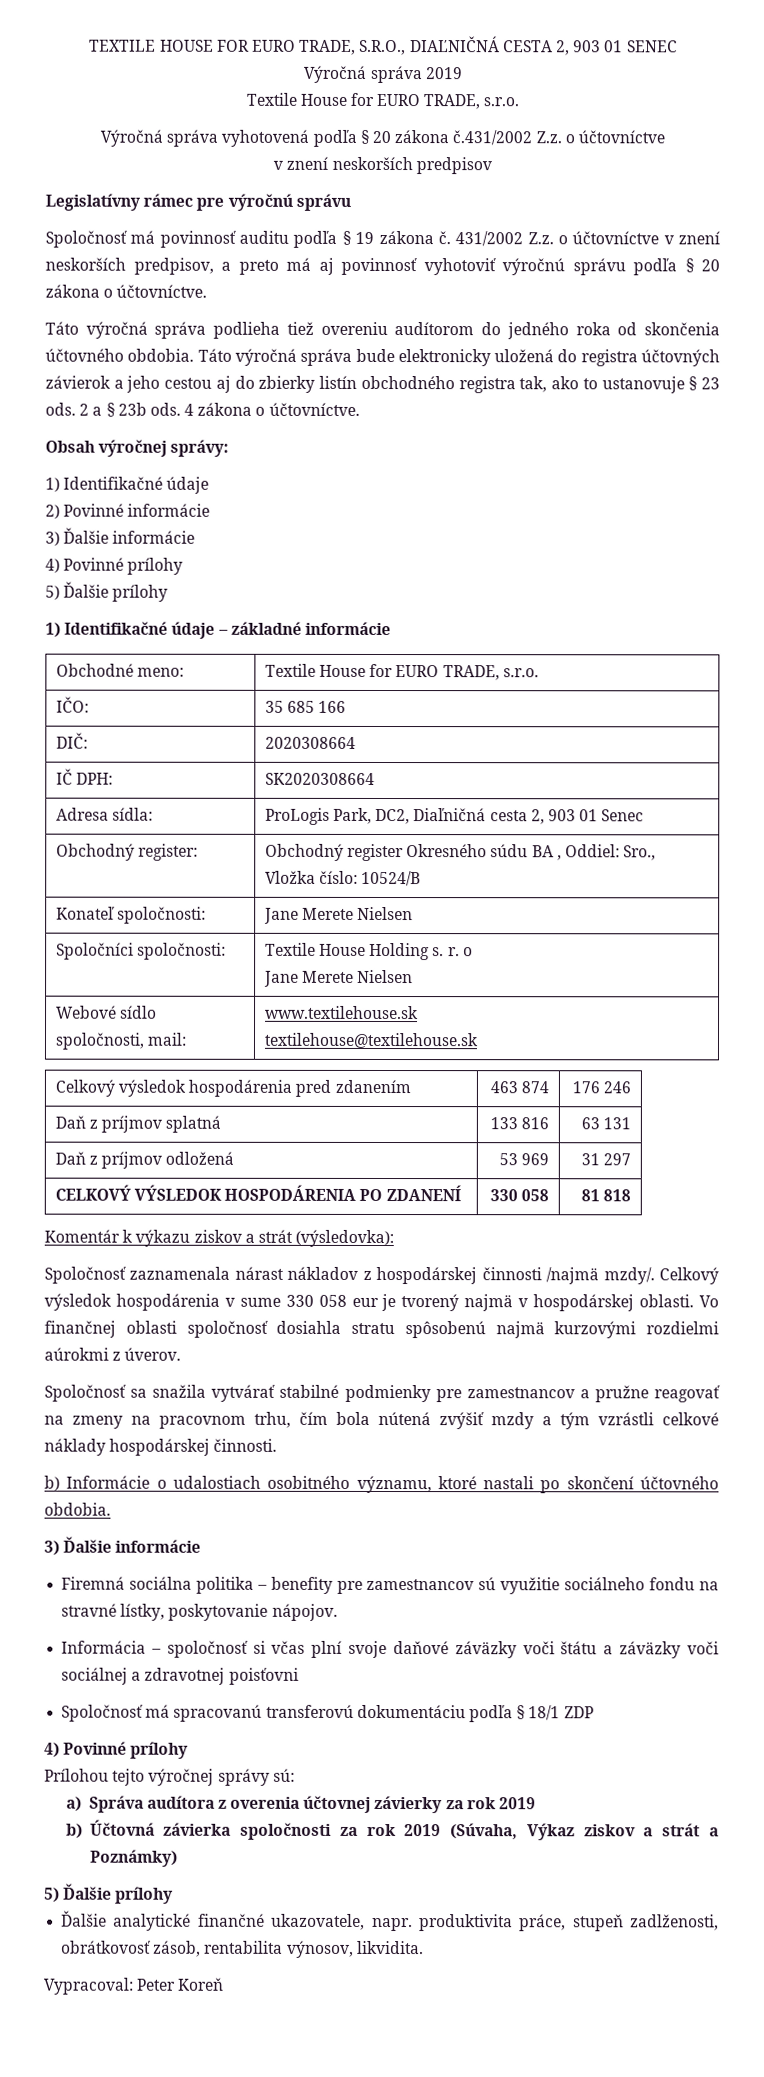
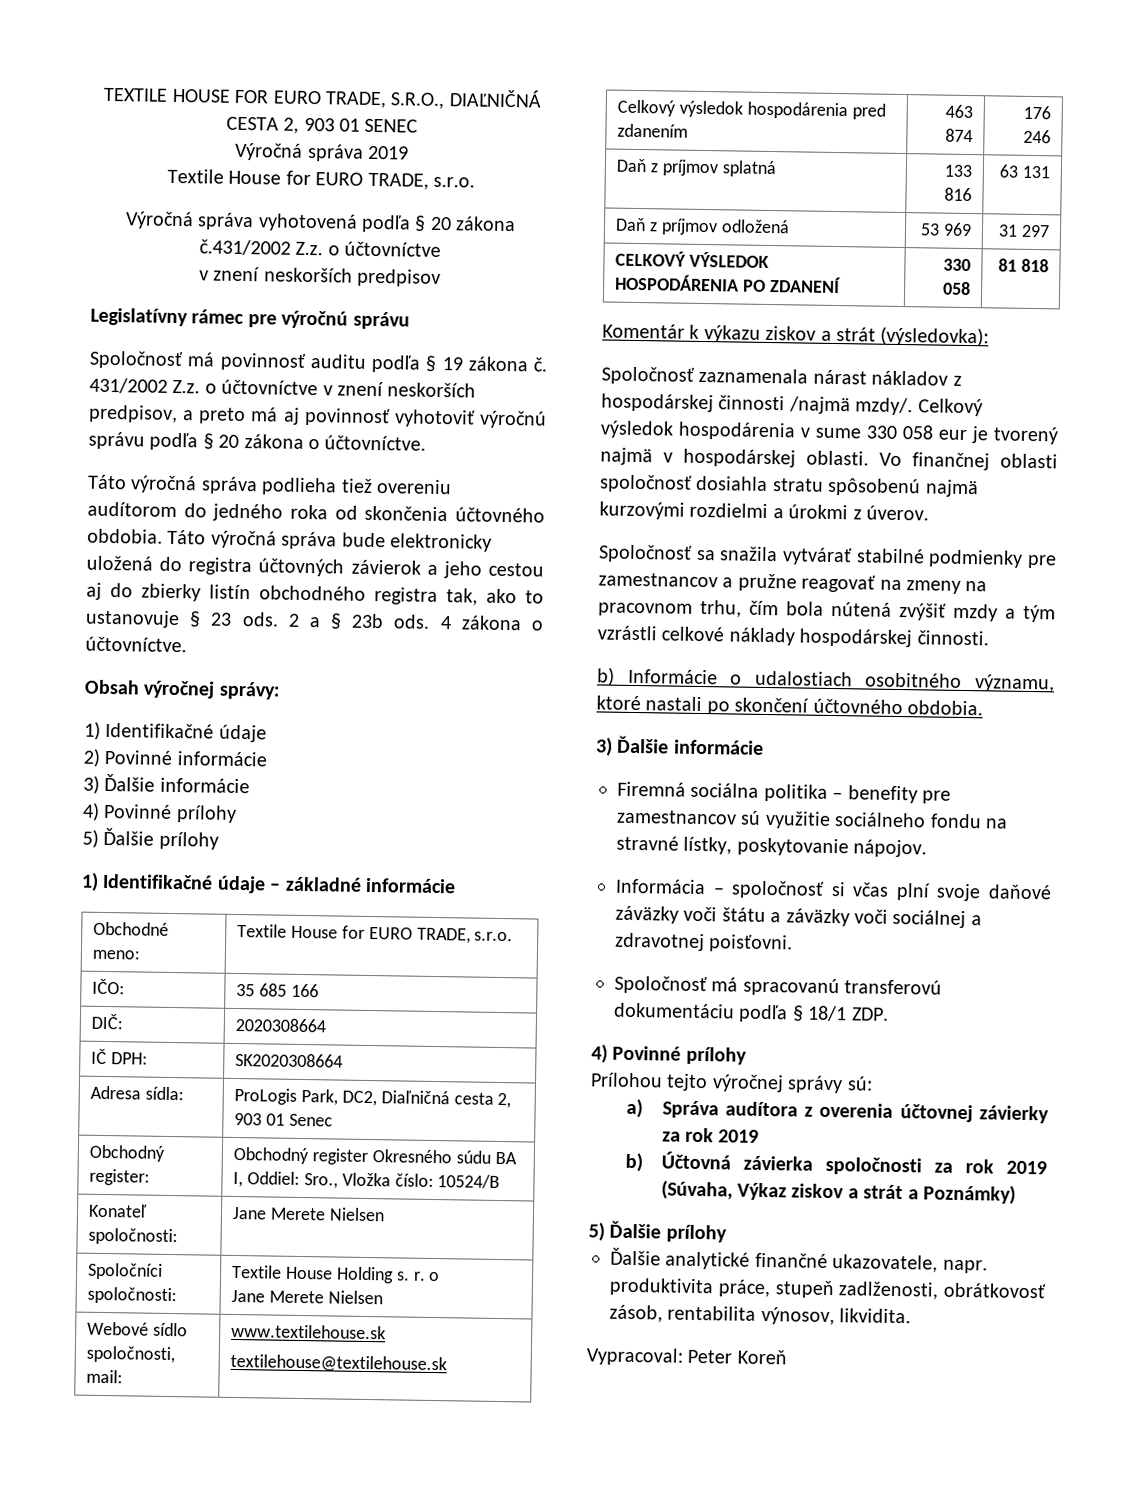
- Obchodný register: | Obchodný register Okresného súdu BA , Oddiel: Sro., Vložka číslo: 10524/B
+ Obchodný register: | Obchodný register Okresného súdu BA I, Oddiel: Sro., Vložka číslo: 10524/B
- Vo finančnej oblasti spoločnosť dosiahla stratu spôsobenú najmä kurzovými rozdielmi aúrokmi z úverov.
+ Vo finančnej oblasti spoločnosť dosiahla stratu spôsobenú najmä kurzovými rozdielmi a úrokmi z úverov.
- Informácia – spoločnosť si včas plní svoje daňové záväzky voči štátu a záväzky voči sociálnej a zdravotnej poisťovni
+ Informácia – spoločnosť si včas plní svoje daňové záväzky voči štátu a záväzky voči sociálnej a zdravotnej poisťovni.
- Spoločnosť má spracovanú transferovú dokumentáciu podľa § 18/1 ZDP
+ Spoločnosť má spracovanú transferovú dokumentáciu podľa § 18/1 ZDP.

